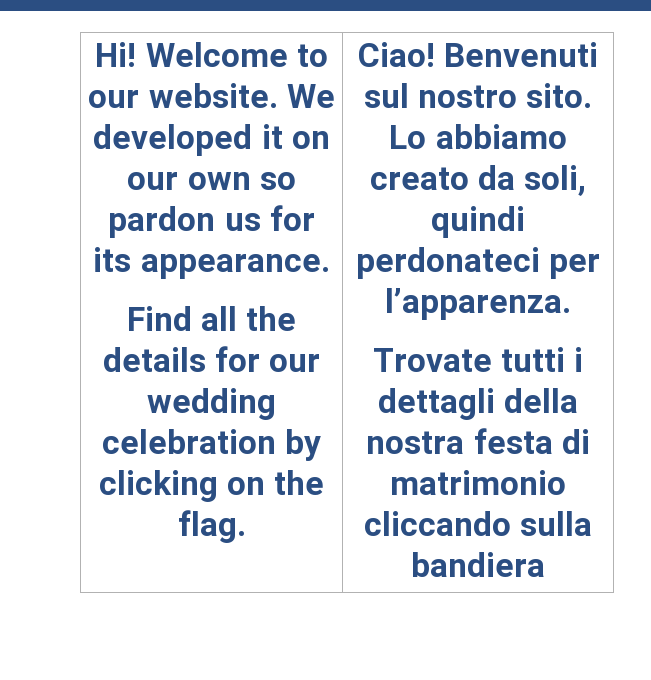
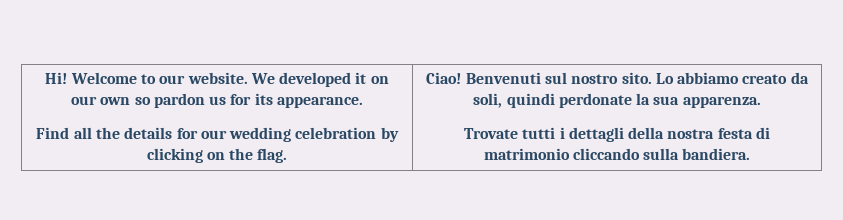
- Lo abbiamo creato da soli, quindi perdonateci per l’apparenza.
+ Lo abbiamo creato da soli, quindi perdonate la sua apparenza.
- Trovate tutti i dettagli della nostra festa di matrimonio cliccando sulla bandiera
+ Trovate tutti i dettagli della nostra festa di matrimonio cliccando sulla bandiera.

